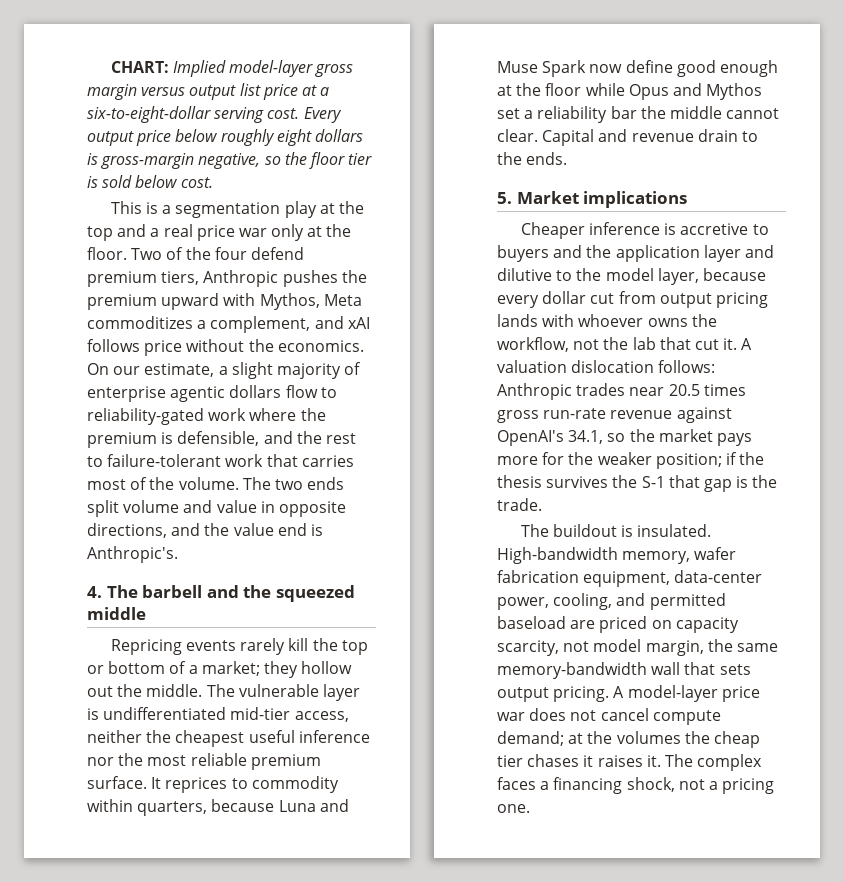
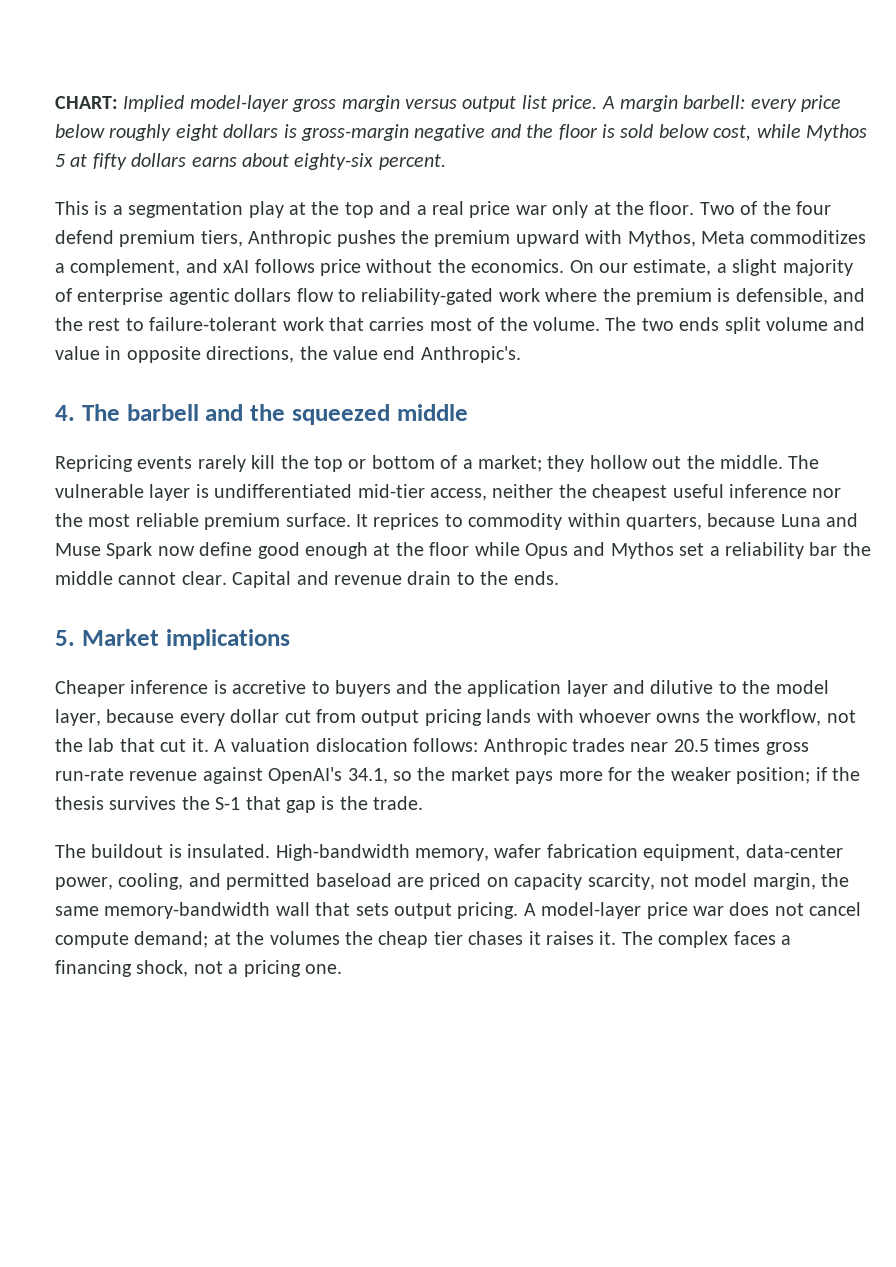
- CHART: Implied model-layer gross margin versus output list price at a six-to-eight-dollar serving cost. Every output price below roughly eight dollars is gross-margin negative, so the floor tier is sold below cost.
+ CHART: Implied model-layer gross margin versus output list price. A margin barbell: every price below roughly eight dollars is gross-margin negative and the floor is sold below cost, while Mythos 5 at fifty dollars earns about eighty-six percent.
- The two ends split volume and value in opposite directions, and the value end is Anthropic's.
+ The two ends split volume and value in opposite directions, the value end Anthropic's.

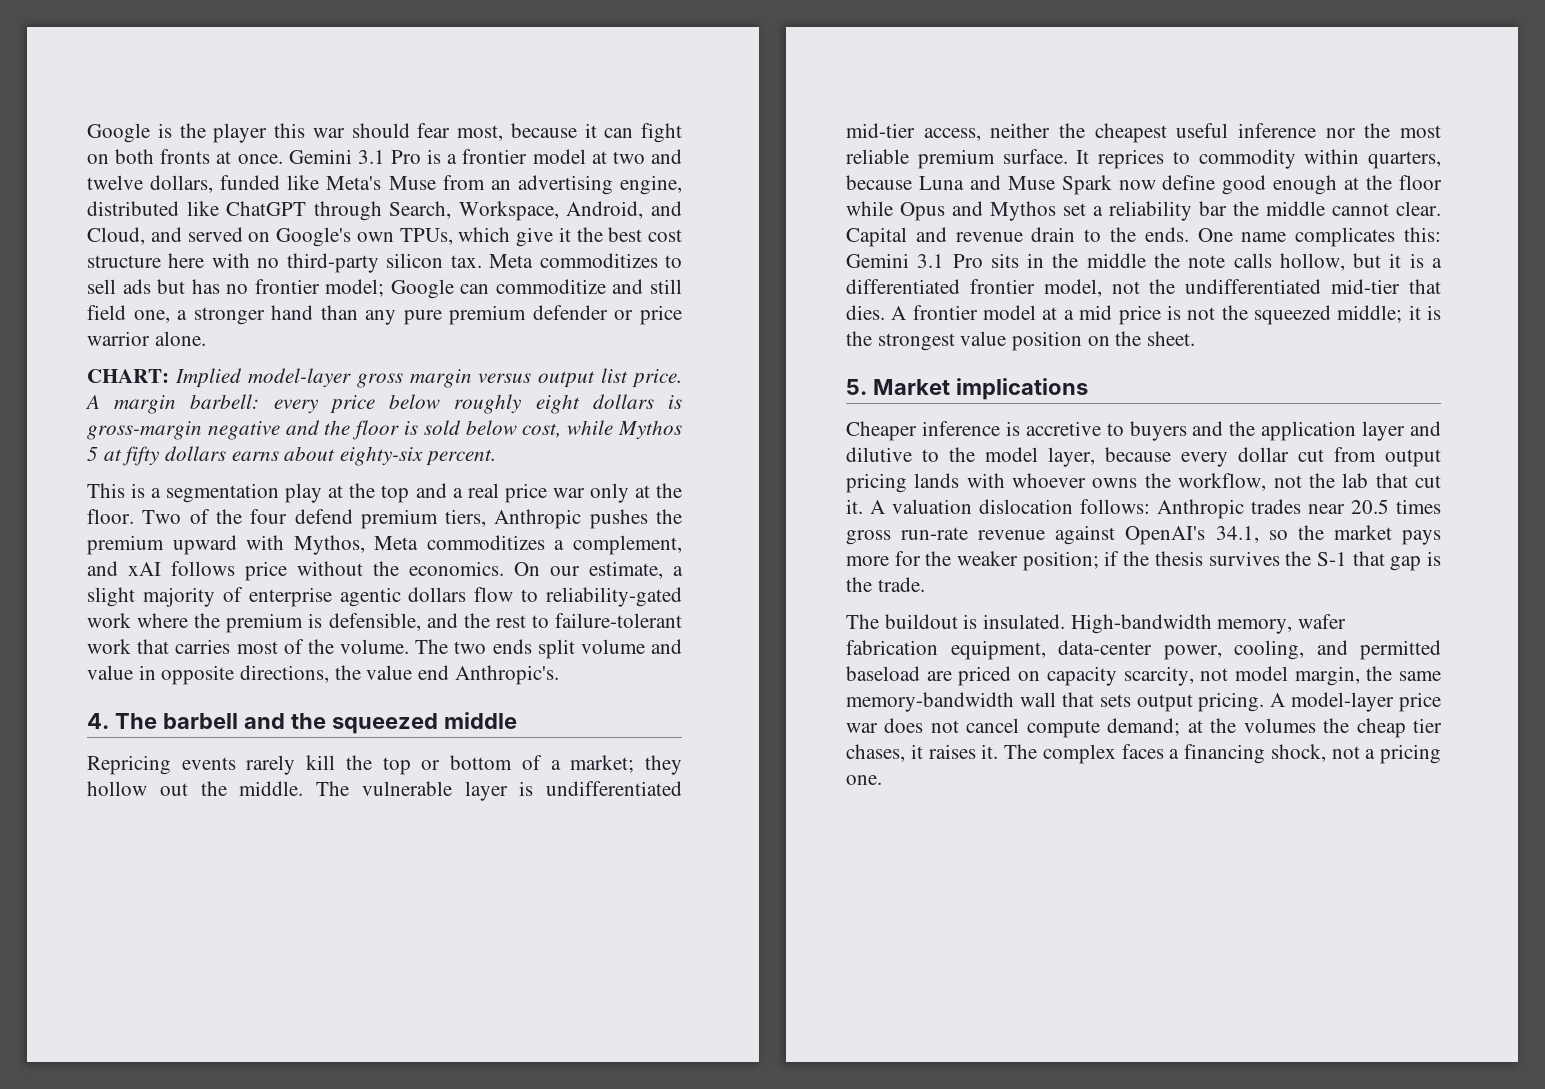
+ Google is the player this war should fear most, because it can fight on both fronts at once. Gemini 3.1 Pro is a frontier model at two and twelve dollars, funded like Meta's Muse from an advertising engine, distributed like ChatGPT through Search, Workspace, Android, and Cloud, and served on Google's own TPUs, which give it the best cost structure here with no third-party silicon tax. Meta commoditizes to sell ads but has no frontier model; Google can commoditize and still field one, a stronger hand than any pure premium defender or price warrior alone.
+ One name complicates this: Gemini 3.1 Pro sits in the middle the note calls hollow, but it is a differentiated frontier model, not the undifferentiated mid-tier that dies. A frontier model at a mid price is not the squeezed middle; it is the strongest value position on the sheet.
- A model-layer price war does not cancel compute demand; at the volumes the cheap tier chases it raises it.
+ A model-layer price war does not cancel compute demand; at the volumes the cheap tier chases, it raises it.

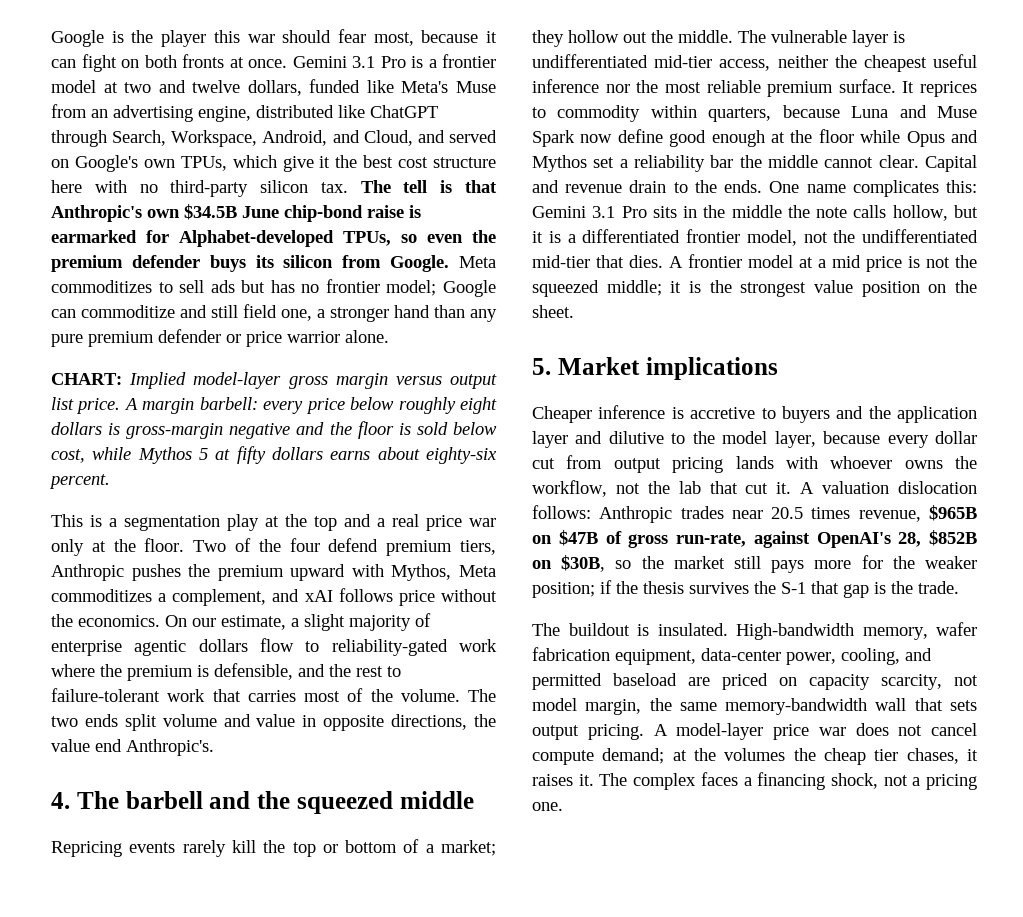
+ The tell is that Anthropic's own $34.5B June chip-bond raise is earmarked for Alphabet-developed TPUs, so even the premium defender buys its silicon from Google.
- A valuation dislocation follows: Anthropic trades near 20.5 times gross run-rate revenue against OpenAI's 34.1, so the market pays more for the weaker position; if the thesis survives the S-1 that gap is the trade.
+ A valuation dislocation follows: Anthropic trades near 20.5 times revenue, $965B on $47B of gross run-rate, against OpenAI's 28, $852B on $30B, so the market still pays more for the weaker position; if the thesis survives the S-1 that gap is the trade.

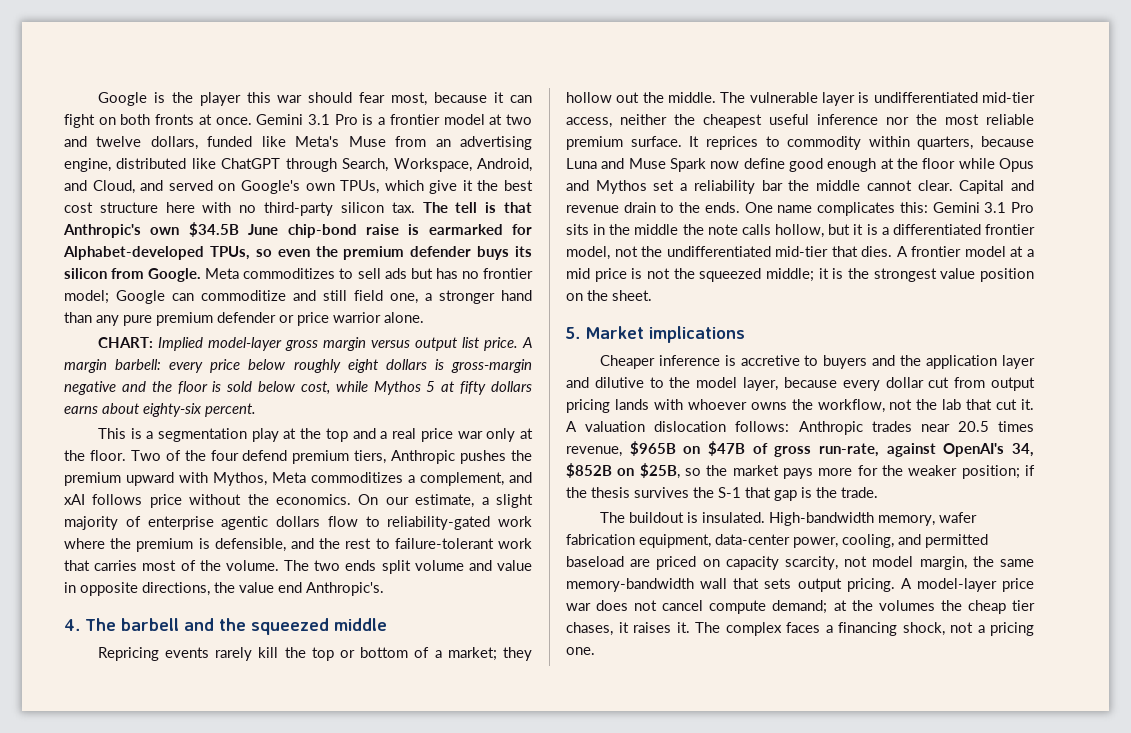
- A valuation dislocation follows: Anthropic trades near 20.5 times revenue, $965B on $47B of gross run-rate, against OpenAI's 28, $852B on $30B, so the market still pays more for the weaker position; if the thesis survives the S-1 that gap is the trade.
+ A valuation dislocation follows: Anthropic trades near 20.5 times revenue, $965B on $47B of gross run-rate, against OpenAI's 34, $852B on $25B, so the market pays more for the weaker position; if the thesis survives the S-1 that gap is the trade.

